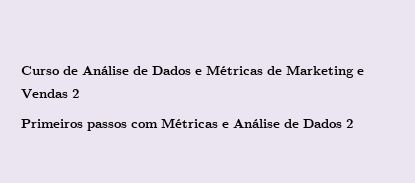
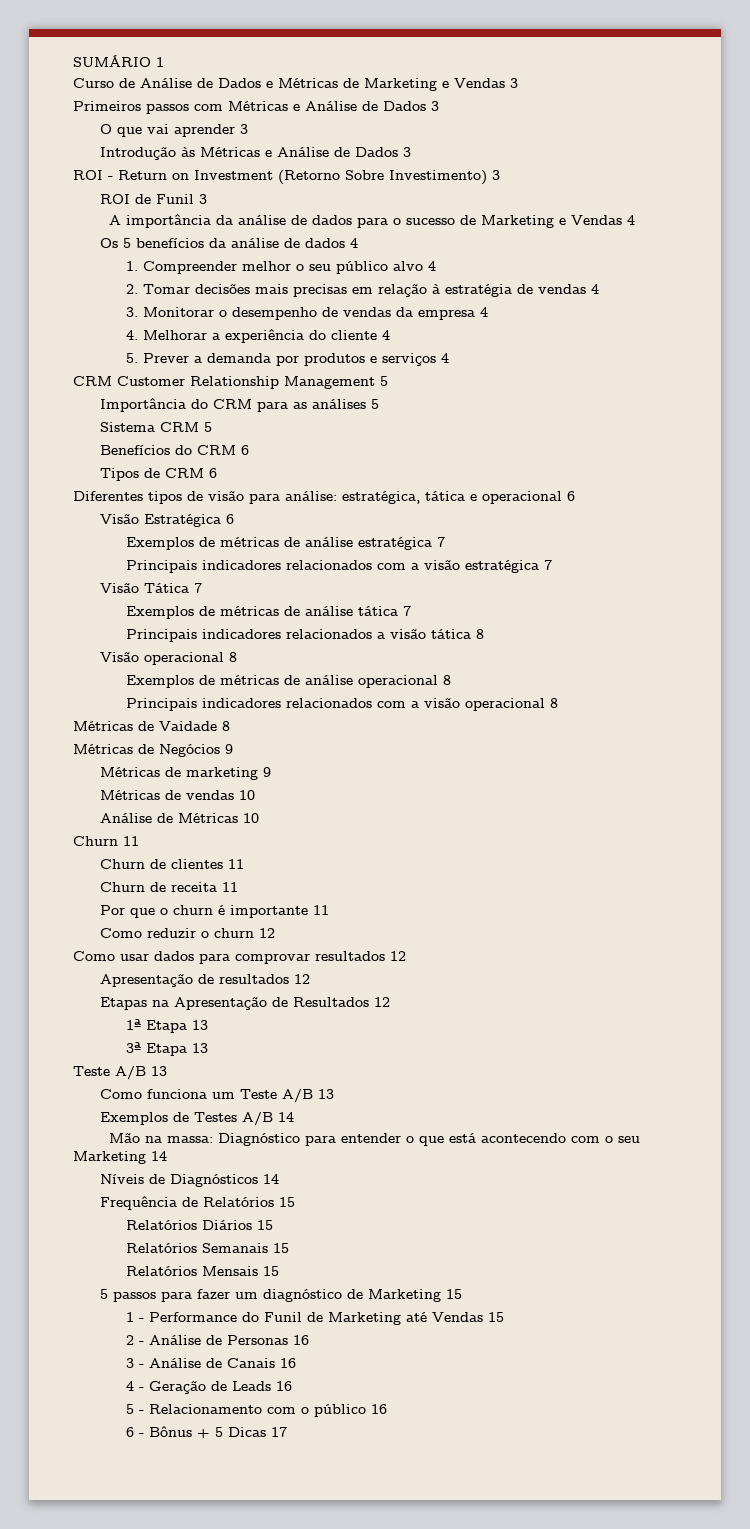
+ SUMÁRIO 1
- Curso de Análise de Dados e Métricas de Marketing e Vendas 2
+ Curso de Análise de Dados e Métricas de Marketing e Vendas 3
- Primeiros passos com Métricas e Análise de Dados 2
+ Primeiros passos com Métricas e Análise de Dados 3
+ O que vai aprender 3
+ Introdução às Métricas e Análise de Dados 3
+ ROI - Return on Investment (Retorno Sobre Investimento) 3
+ ROI de Funil 3
+ A importância da análise de dados para o sucesso de Marketing e Vendas 4
+ Os 5 benefícios da análise de dados 4
+ 1. Compreender melhor o seu público alvo 4
+ 2. Tomar decisões mais precisas em relação à estratégia de vendas 4
+ 3. Monitorar o desempenho de vendas da empresa 4
+ 4. Melhorar a experiência do cliente 4
+ 5. Prever a demanda por produtos e serviços 4
+ CRM Customer Relationship Management 5
+ Importância do CRM para as análises 5
+ Sistema CRM 5
+ Benefícios do CRM 6
+ Tipos de CRM 6
+ Diferentes tipos de visão para análise: estratégica, tática e operacional 6
+ Visão Estratégica 6
+ Exemplos de métricas de análise estratégica 7
+ Principais indicadores relacionados com a visão estratégica 7
+ Visão Tática 7
+ Exemplos de métricas de análise tática 7
+ Principais indicadores relacionados a visão tática 8
+ Visão operacional 8
+ Exemplos de métricas de análise operacional 8
+ Principais indicadores relacionados com a visão operacional 8
+ Métricas de Vaidade 8
+ Métricas de Negócios 9
+ Métricas de marketing 9
+ Métricas de vendas 10
+ Análise de Métricas 10
+ Churn 11
+ Churn de clientes 11
+ Churn de receita 11
+ Por que o churn é importante 11
+ Como reduzir o churn 12
+ Como usar dados para comprovar resultados 12
+ Apresentação de resultados 12
+ Etapas na Apresentação de Resultados 12
+ 1ª Etapa 13
+ 3ª Etapa 13
+ Teste A/B 13
+ Como funciona um Teste A/B 13
+ Exemplos de Testes A/B 14
+ Mão na massa: Diagnóstico para entender o que está acontecendo com o seu Marketing 14
+ Níveis de Diagnósticos 14
+ Frequência de Relatórios 15
+ Relatórios Diários 15
+ Relatórios Semanais 15
+ Relatórios Mensais 15
+ 5 passos para fazer um diagnóstico de Marketing 15
+ 1 - Performance do Funil de Marketing até Vendas 15
+ 2 - Análise de Personas 16
+ 3 - Análise de Canais 16
+ 4 - Geração de Leads 16
+ 5 - Relacionamento com o público 16
+ 6 - Bônus + 5 Dicas 17

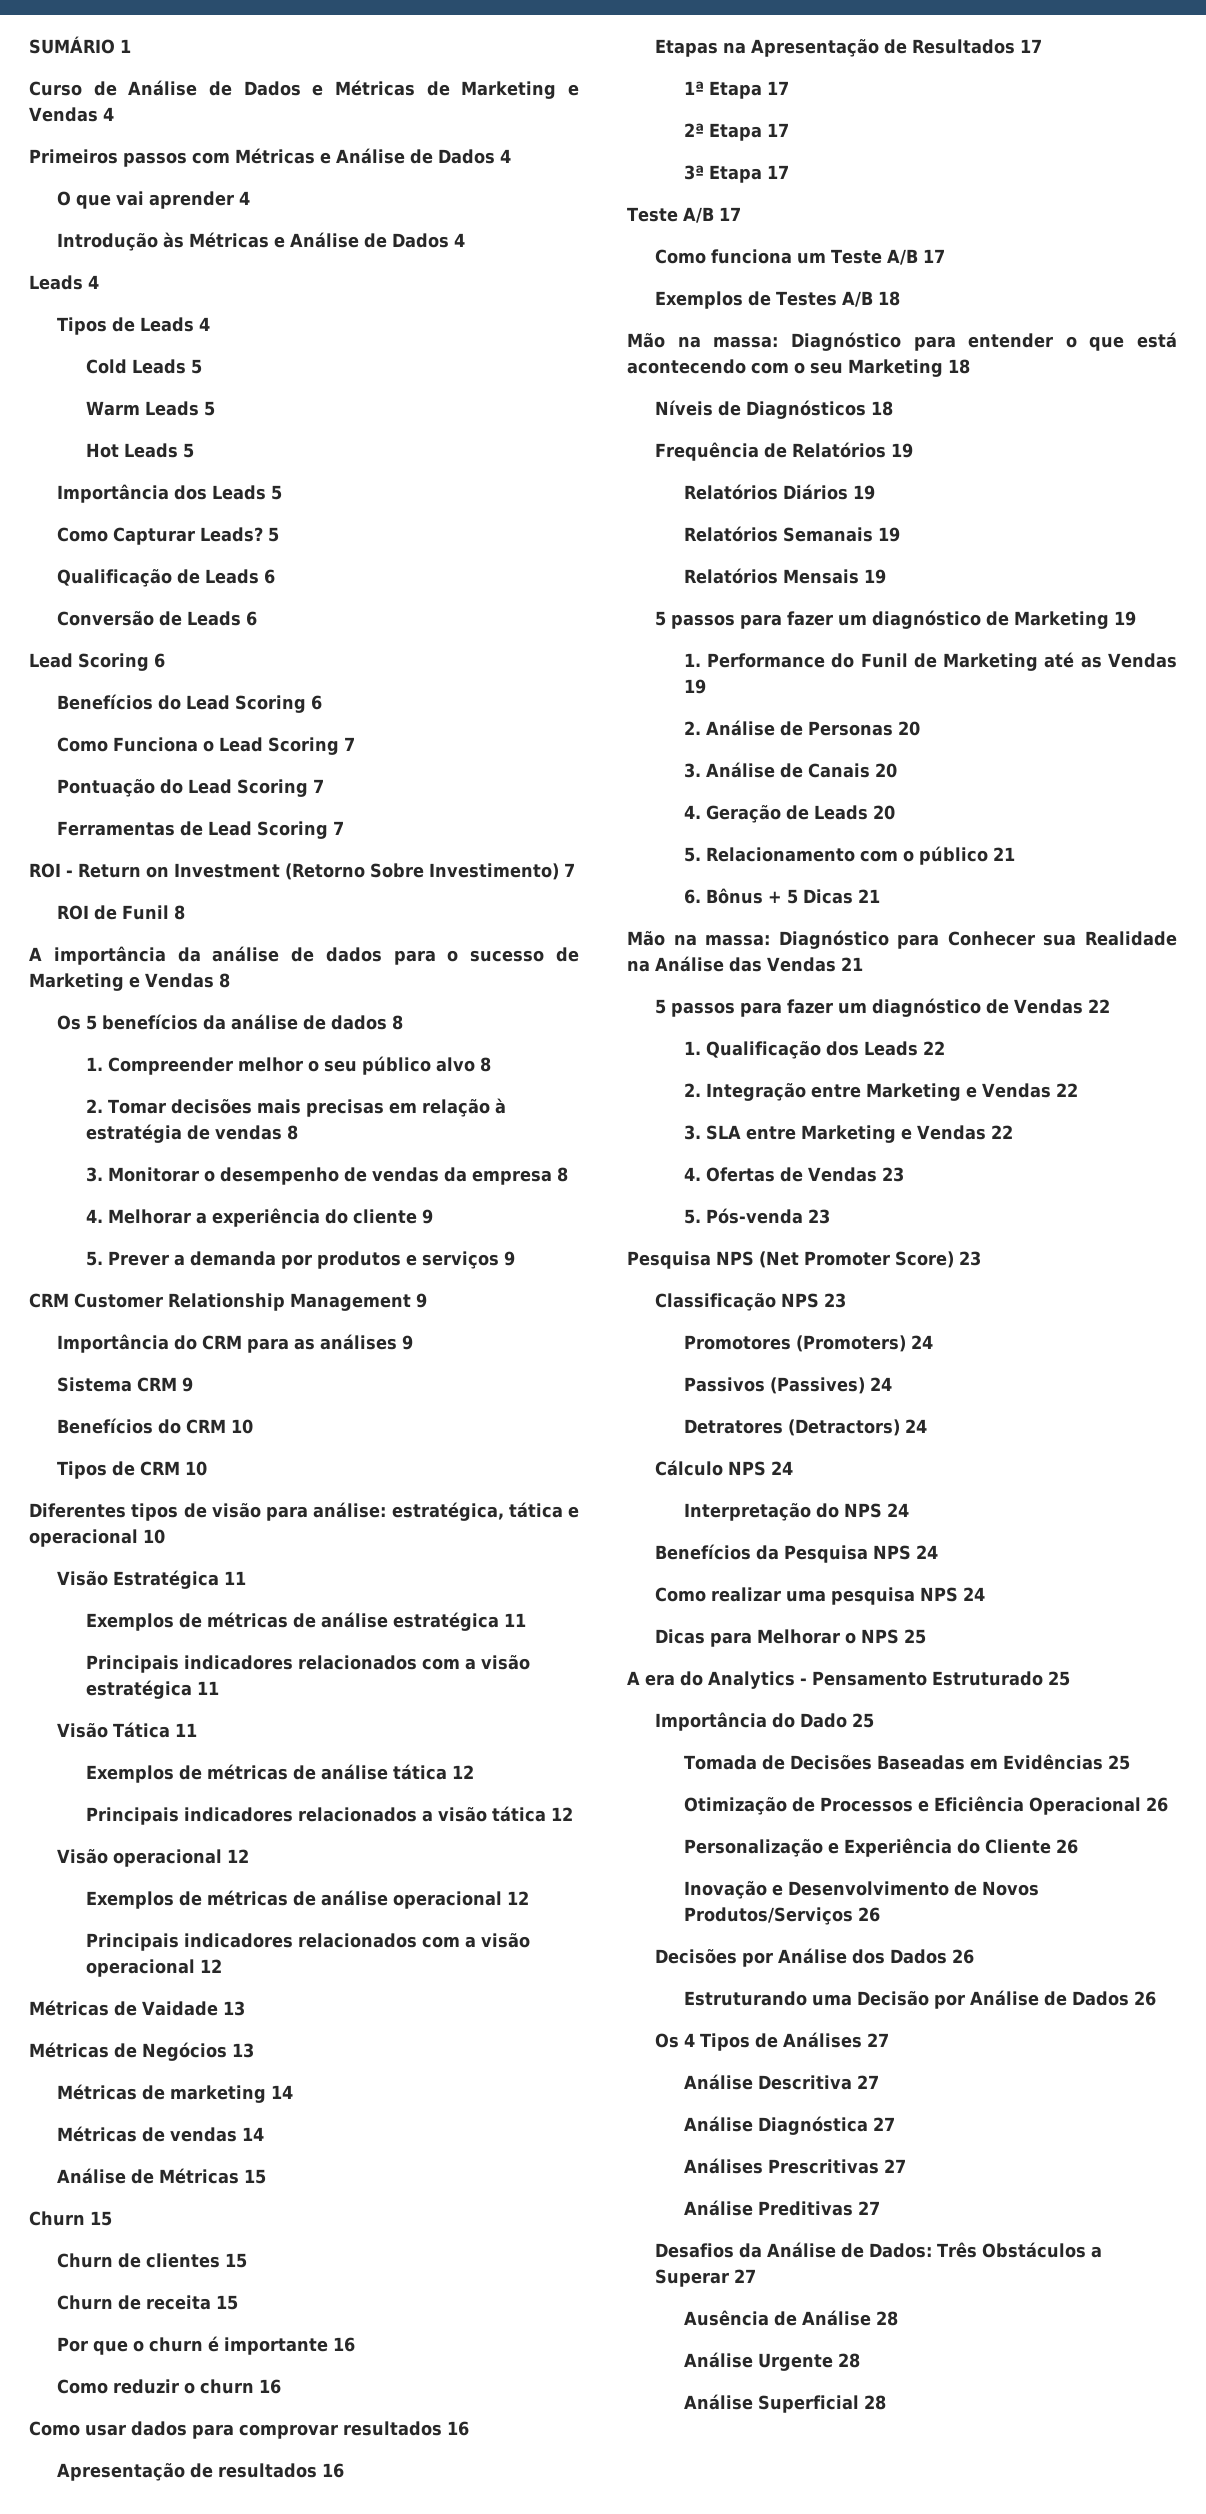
- Curso de Análise de Dados e Métricas de Marketing e Vendas 3
+ Curso de Análise de Dados e Métricas de Marketing e Vendas 4
- Primeiros passos com Métricas e Análise de Dados 3
+ Primeiros passos com Métricas e Análise de Dados 4
- O que vai aprender 3
+ O que vai aprender 4
- Introdução às Métricas e Análise de Dados 3
+ Introdução às Métricas e Análise de Dados 4
+ Leads 4
+ Tipos de Leads 4
+ Cold Leads 5
+ Warm Leads 5
+ Hot Leads 5
+ Importância dos Leads 5
+ Como Capturar Leads? 5
+ Qualificação de Leads 6
+ Conversão de Leads 6
+ Lead Scoring 6
+ Benefícios do Lead Scoring 6
+ Como Funciona o Lead Scoring 7
+ Pontuação do Lead Scoring 7
+ Ferramentas de Lead Scoring 7
- ROI - Return on Investment (Retorno Sobre Investimento) 3
+ ROI - Return on Investment (Retorno Sobre Investimento) 7
- ROI de Funil 3
+ ROI de Funil 8
- A importância da análise de dados para o sucesso de Marketing e Vendas 4
+ A importância da análise de dados para o sucesso de Marketing e Vendas 8
- Os 5 benefícios da análise de dados 4
+ Os 5 benefícios da análise de dados 8
- 1. Compreender melhor o seu público alvo 4
+ 1. Compreender melhor o seu público alvo 8
- 2. Tomar decisões mais precisas em relação à estratégia de vendas 4
+ 2. Tomar decisões mais precisas em relação à estratégia de vendas 8
- 3. Monitorar o desempenho de vendas da empresa 4
+ 3. Monitorar o desempenho de vendas da empresa 8
- 4. Melhorar a experiência do cliente 4
+ 4. Melhorar a experiência do cliente 9
- 5. Prever a demanda por produtos e serviços 4
+ 5. Prever a demanda por produtos e serviços 9
- CRM Customer Relationship Management 5
+ CRM Customer Relationship Management 9
- Importância do CRM para as análises 5
+ Importância do CRM para as análises 9
- Sistema CRM 5
+ Sistema CRM 9
- Benefícios do CRM 6
+ Benefícios do CRM 10
- Tipos de CRM 6
+ Tipos de CRM 10
- Diferentes tipos de visão para análise: estratégica, tática e operacional 6
+ Diferentes tipos de visão para análise: estratégica, tática e operacional 10
- Visão Estratégica 6
+ Visão Estratégica 11
- Exemplos de métricas de análise estratégica 7
+ Exemplos de métricas de análise estratégica 11
- Principais indicadores relacionados com a visão estratégica 7
+ Principais indicadores relacionados com a visão estratégica 11
- Visão Tática 7
+ Visão Tática 11
- Exemplos de métricas de análise tática 7
+ Exemplos de métricas de análise tática 12
- Principais indicadores relacionados a visão tática 8
+ Principais indicadores relacionados a visão tática 12
- Visão operacional 8
+ Visão operacional 12
- Exemplos de métricas de análise operacional 8
+ Exemplos de métricas de análise operacional 12
- Principais indicadores relacionados com a visão operacional 8
+ Principais indicadores relacionados com a visão operacional 12
- Métricas de Vaidade 8
+ Métricas de Vaidade 13
- Métricas de Negócios 9
+ Métricas de Negócios 13
- Métricas de marketing 9
+ Métricas de marketing 14
- Métricas de vendas 10
+ Métricas de vendas 14
- Análise de Métricas 10
- Churn 11
+ Análise de Métricas 15
+ Churn 15
- Churn de clientes 11
+ Churn de clientes 15
- Churn de receita 11
+ Churn de receita 15
- Por que o churn é importante 11
+ Por que o churn é importante 16
- Como reduzir o churn 12
+ Como reduzir o churn 16
- Como usar dados para comprovar resultados 12
+ Como usar dados para comprovar resultados 16
- Apresentação de resultados 12
+ Apresentação de resultados 16
- Etapas na Apresentação de Resultados 12
+ Etapas na Apresentação de Resultados 17
- 1ª Etapa 13
+ 1ª Etapa 17
+ 2ª Etapa 17
- 3ª Etapa 13
- Teste A/B 13
+ 3ª Etapa 17
+ Teste A/B 17
- Como funciona um Teste A/B 13
+ Como funciona um Teste A/B 17
- Exemplos de Testes A/B 14
+ Exemplos de Testes A/B 18
- Mão na massa: Diagnóstico para entender o que está acontecendo com o seu Marketing 14
+ Mão na massa: Diagnóstico para entender o que está acontecendo com o seu Marketing 18
- Níveis de Diagnósticos 14
+ Níveis de Diagnósticos 18
- Frequência de Relatórios 15
+ Frequência de Relatórios 19
- Relatórios Diários 15
+ Relatórios Diários 19
- Relatórios Semanais 15
+ Relatórios Semanais 19
- Relatórios Mensais 15
+ Relatórios Mensais 19
- 5 passos para fazer um diagnóstico de Marketing 15
- 1 - Performance do Funil de Marketing até Vendas 15
- 2 - Análise de Personas 16
- 3 - Análise de Canais 16
- 4 - Geração de Leads 16
- 5 - Relacionamento com o público 16
- 6 - Bônus + 5 Dicas 17
+ 5 passos para fazer um diagnóstico de Marketing 19
+ 1. Performance do Funil de Marketing até as Vendas 19
+ 2. Análise de Personas 20
+ 3. Análise de Canais 20
+ 4. Geração de Leads 20
+ 5. Relacionamento com o público 21
+ 6. Bônus + 5 Dicas 21
+ Mão na massa: Diagnóstico para Conhecer sua Realidade na Análise das Vendas 21
+ 5 passos para fazer um diagnóstico de Vendas 22
+ 1. Qualificação dos Leads 22
+ 2. Integração entre Marketing e Vendas 22
+ 3. SLA entre Marketing e Vendas 22
+ 4. Ofertas de Vendas 23
+ 5. Pós-venda 23
+ Pesquisa NPS (Net Promoter Score) 23
+ Classificação NPS 23
+ Promotores (Promoters) 24
+ Passivos (Passives) 24
+ Detratores (Detractors) 24
+ Cálculo NPS 24
+ Interpretação do NPS 24
+ Benefícios da Pesquisa NPS 24
+ Como realizar uma pesquisa NPS 24
+ Dicas para Melhorar o NPS 25
+ A era do Analytics - Pensamento Estruturado 25
+ Importância do Dado 25
+ Tomada de Decisões Baseadas em Evidências 25
+ Otimização de Processos e Eficiência Operacional 26
+ Personalização e Experiência do Cliente 26
+ Inovação e Desenvolvimento de Novos Produtos/Serviços 26
+ Decisões por Análise dos Dados 26
+ Estruturando uma Decisão por Análise de Dados 26
+ Os 4 Tipos de Análises 27
+ Análise Descritiva 27
+ Análise Diagnóstica 27
+ Análises Prescritivas 27
+ Análise Preditivas 27
+ Desafios da Análise de Dados: Três Obstáculos a Superar 27
+ Ausência de Análise 28
+ Análise Urgente 28
+ Análise Superficial 28

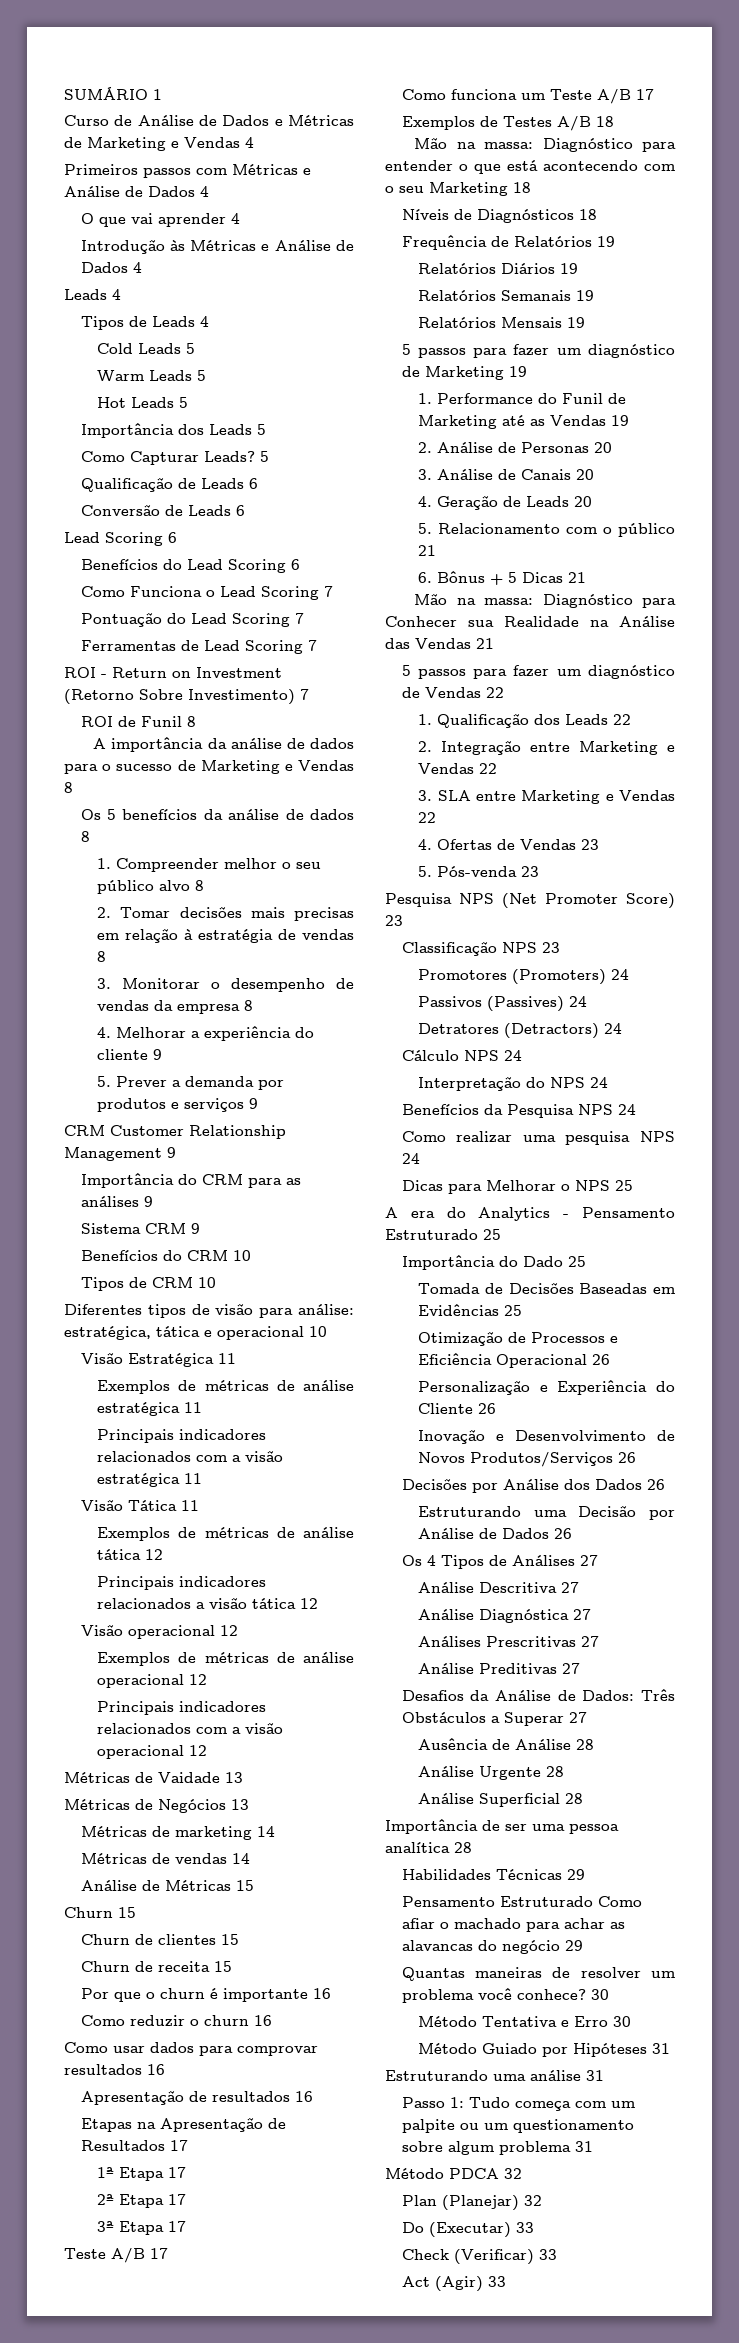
+ Importância de ser uma pessoa analítica 28
+ Habilidades Técnicas 29
+ Pensamento Estruturado Como afiar o machado para achar as alavancas do negócio 29
+ Quantas maneiras de resolver um problema você conhece? 30
+ Método Tentativa e Erro 30
+ Método Guiado por Hipóteses 31
+ Estruturando uma análise 31
+ Passo 1: Tudo começa com um palpite ou um questionamento sobre algum problema 31
+ Método PDCA 32
+ Plan (Planejar) 32
+ Do (Executar) 33
+ Check (Verificar) 33
+ Act (Agir) 33

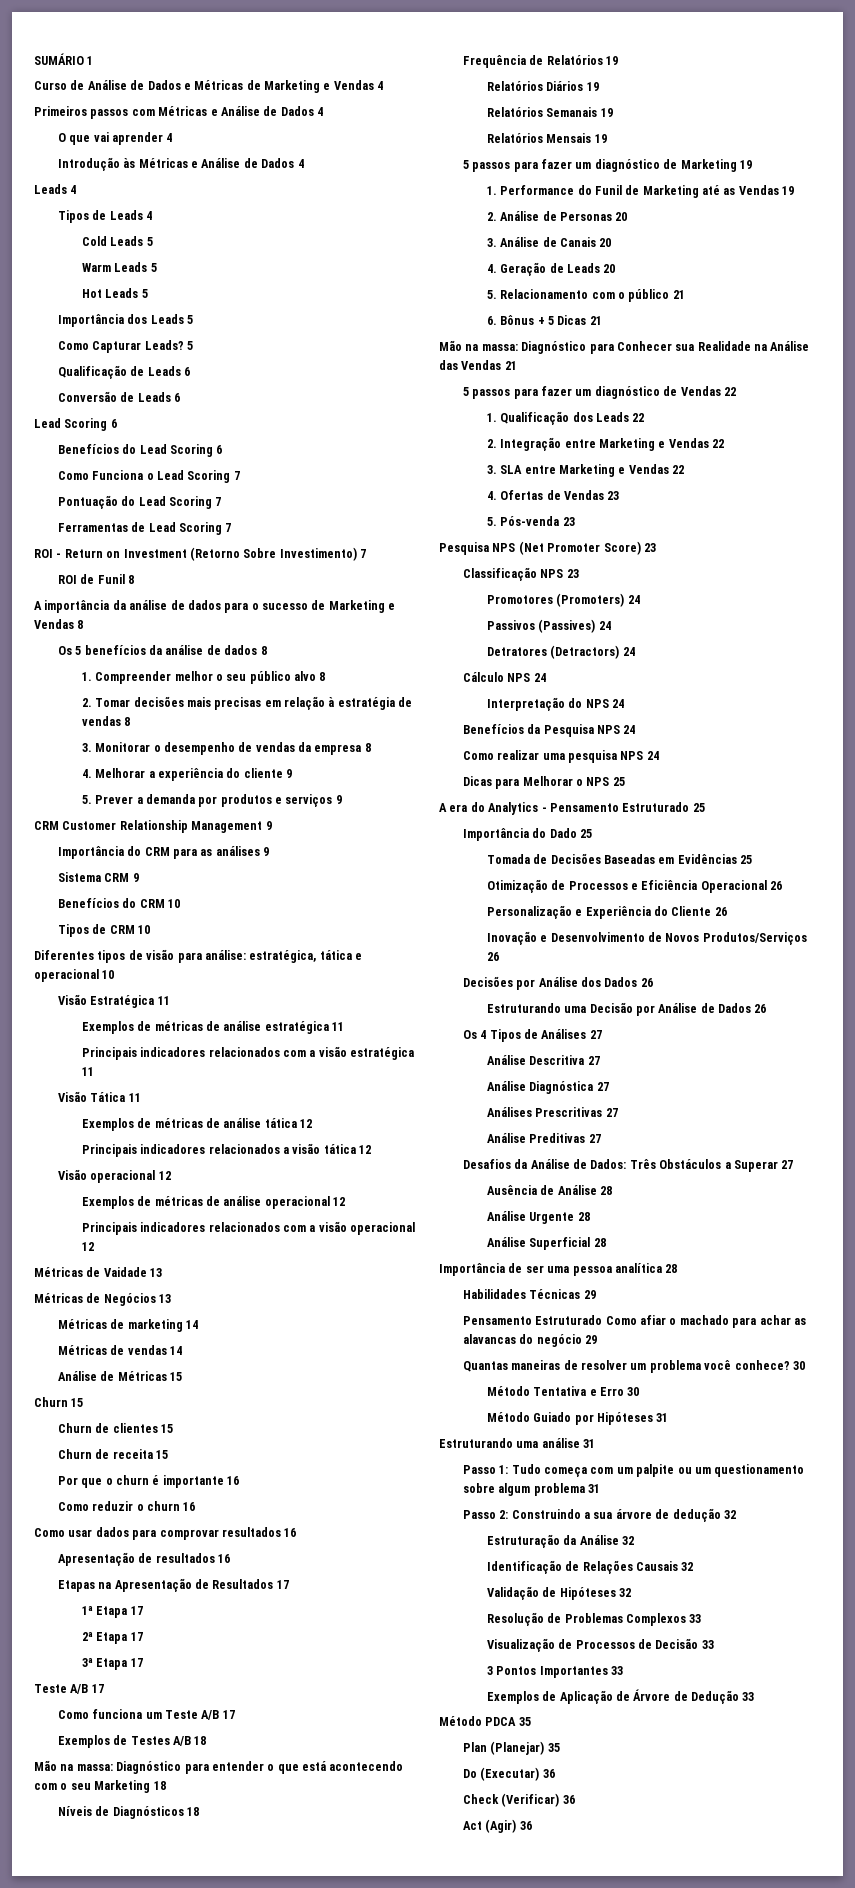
+ Passo 2: Construindo a sua árvore de dedução 32
+ Estruturação da Análise 32
+ Identificação de Relações Causais 32
+ Validação de Hipóteses 32
+ Resolução de Problemas Complexos 33
+ Visualização de Processos de Decisão 33
+ 3 Pontos Importantes 33
+ Exemplos de Aplicação de Árvore de Dedução 33
- Método PDCA 32
+ Método PDCA 35
- Plan (Planejar) 32
+ Plan (Planejar) 35
- Do (Executar) 33
+ Do (Executar) 36
- Check (Verificar) 33
+ Check (Verificar) 36
- Act (Agir) 33
+ Act (Agir) 36

